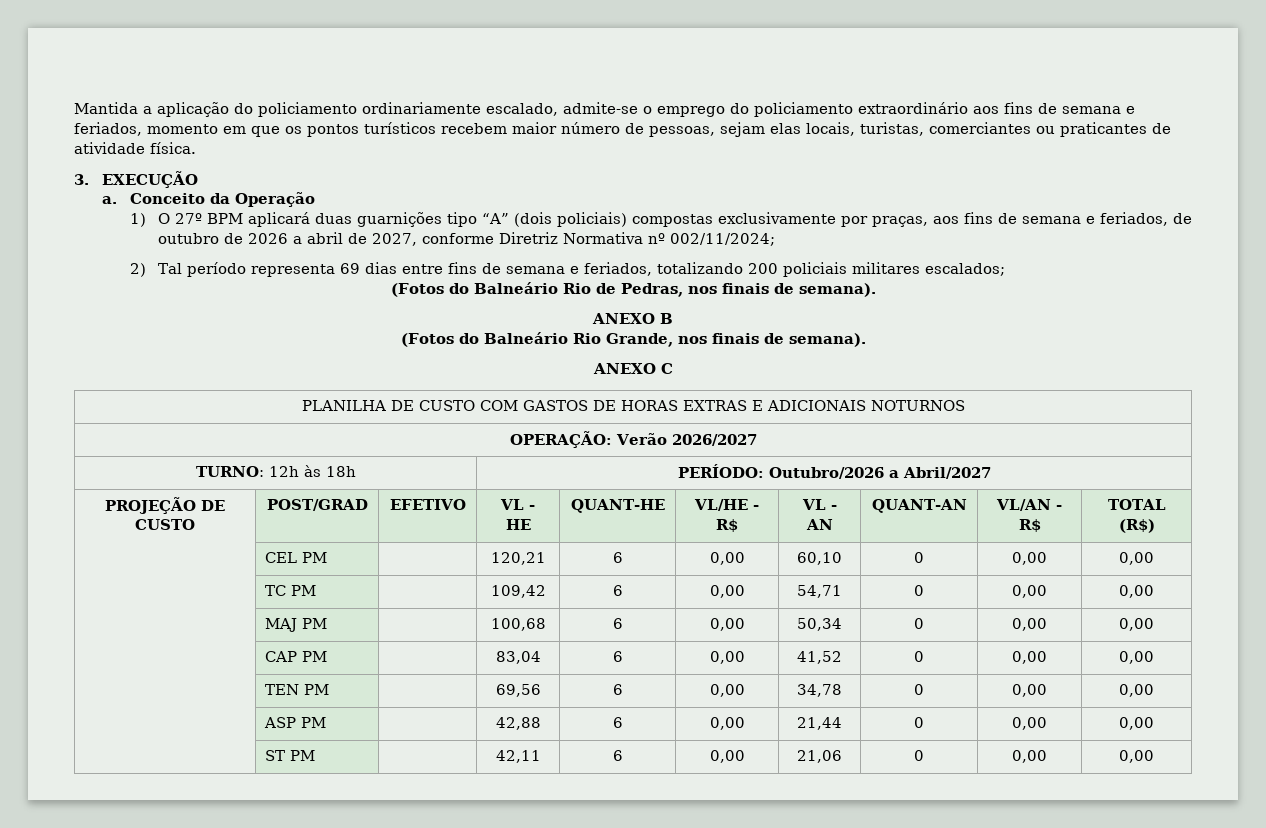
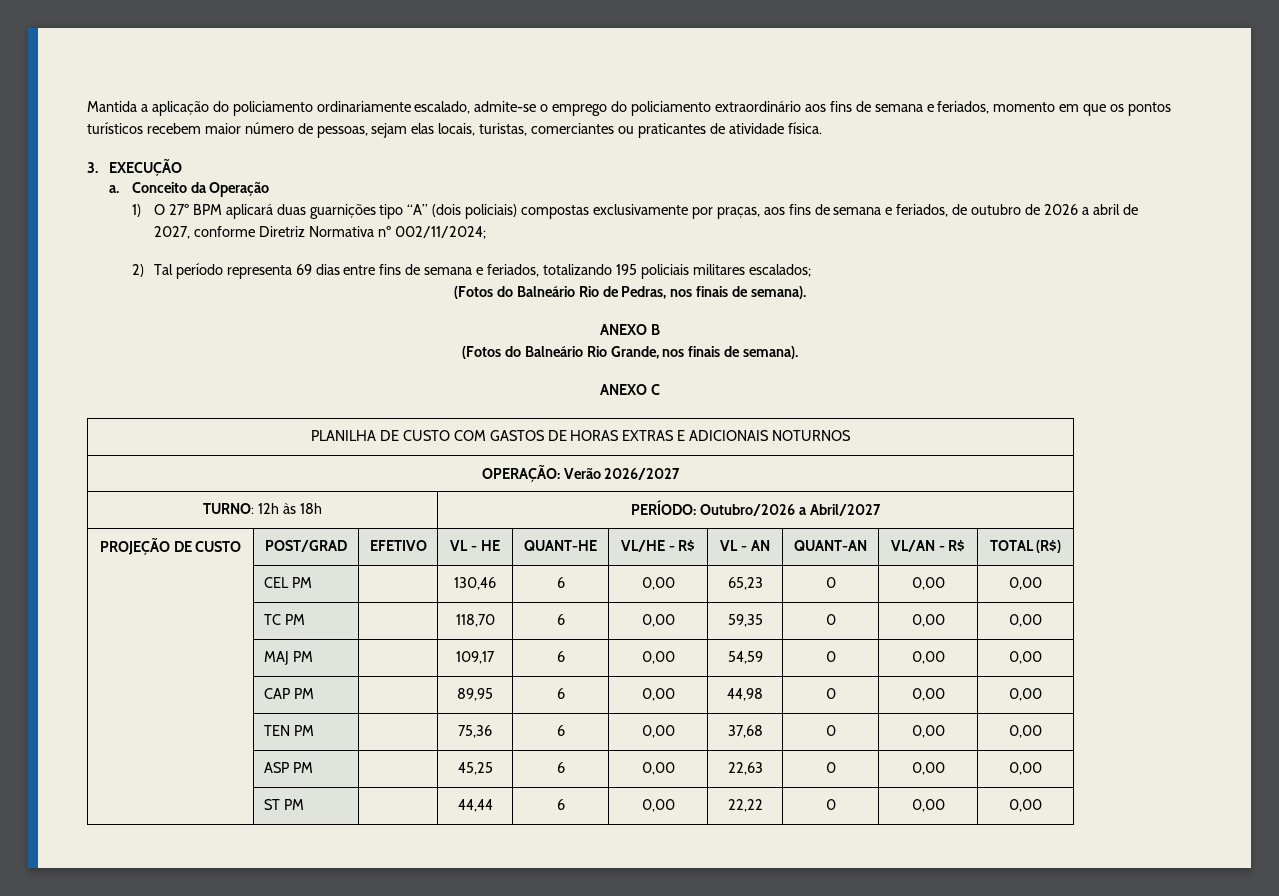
- 2) Tal período representa 69 dias entre fins de semana e feriados, totalizando 200 policiais militares escalados;
+ 2) Tal período representa 69 dias entre fins de semana e feriados, totalizando 195 policiais militares escalados;
- | CEL PM | | 120,21 | 6 | 0,00 | 60,10 | 0 | 0,00 | 0,00
+ | CEL PM | | 130,46 | 6 | 0,00 | 65,23 | 0 | 0,00 | 0,00
- | TC PM | | 109,42 | 6 | 0,00 | 54,71 | 0 | 0,00 | 0,00
+ | TC PM | | 118,70 | 6 | 0,00 | 59,35 | 0 | 0,00 | 0,00
- | MAJ PM | | 100,68 | 6 | 0,00 | 50,34 | 0 | 0,00 | 0,00
+ | MAJ PM | | 109,17 | 6 | 0,00 | 54,59 | 0 | 0,00 | 0,00
- | CAP PM | | 83,04 | 6 | 0,00 | 41,52 | 0 | 0,00 | 0,00
+ | CAP PM | | 89,95 | 6 | 0,00 | 44,98 | 0 | 0,00 | 0,00
- | TEN PM | | 69,56 | 6 | 0,00 | 34,78 | 0 | 0,00 | 0,00
+ | TEN PM | | 75,36 | 6 | 0,00 | 37,68 | 0 | 0,00 | 0,00
- | ASP PM | | 42,88 | 6 | 0,00 | 21,44 | 0 | 0,00 | 0,00
+ | ASP PM | | 45,25 | 6 | 0,00 | 22,63 | 0 | 0,00 | 0,00
- | ST PM | | 42,11 | 6 | 0,00 | 21,06 | 0 | 0,00 | 0,00
+ | ST PM | | 44,44 | 6 | 0,00 | 22,22 | 0 | 0,00 | 0,00

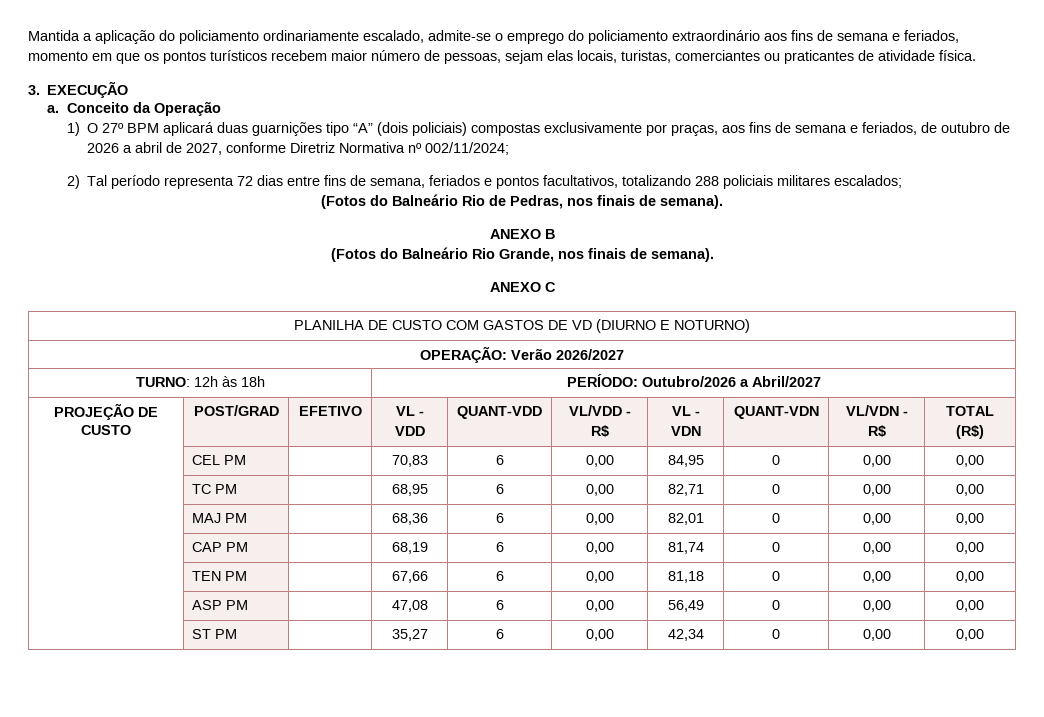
- 2) Tal período representa 69 dias entre fins de semana e feriados, totalizando 195 policiais militares escalados;
+ 2) Tal período representa 72 dias entre fins de semana, feriados e pontos facultativos, totalizando 288 policiais militares escalados;
- PLANILHA DE CUSTO COM GASTOS DE HORAS EXTRAS E ADICIONAIS NOTURNOS
+ PLANILHA DE CUSTO COM GASTOS DE VD (DIURNO E NOTURNO)
- PROJEÇÃO DE CUSTO | POST/GRAD | EFETIVO | VL - HE | QUANT-HE | VL/HE - R$ | VL - AN | QUANT-AN | VL/AN - R$ | TOTAL (R$)
+ PROJEÇÃO DE CUSTO | POST/GRAD | EFETIVO | VL - VDD | QUANT-VDD | VL/VDD - R$ | VL - VDN | QUANT-VDN | VL/VDN - R$ | TOTAL (R$)
- | CEL PM | | 130,46 | 6 | 0,00 | 65,23 | 0 | 0,00 | 0,00
+ | CEL PM | | 70,83 | 6 | 0,00 | 84,95 | 0 | 0,00 | 0,00
- | TC PM | | 118,70 | 6 | 0,00 | 59,35 | 0 | 0,00 | 0,00
+ | TC PM | | 68,95 | 6 | 0,00 | 82,71 | 0 | 0,00 | 0,00
- | MAJ PM | | 109,17 | 6 | 0,00 | 54,59 | 0 | 0,00 | 0,00
+ | MAJ PM | | 68,36 | 6 | 0,00 | 82,01 | 0 | 0,00 | 0,00
- | CAP PM | | 89,95 | 6 | 0,00 | 44,98 | 0 | 0,00 | 0,00
+ | CAP PM | | 68,19 | 6 | 0,00 | 81,74 | 0 | 0,00 | 0,00
- | TEN PM | | 75,36 | 6 | 0,00 | 37,68 | 0 | 0,00 | 0,00
+ | TEN PM | | 67,66 | 6 | 0,00 | 81,18 | 0 | 0,00 | 0,00
- | ASP PM | | 45,25 | 6 | 0,00 | 22,63 | 0 | 0,00 | 0,00
+ | ASP PM | | 47,08 | 6 | 0,00 | 56,49 | 0 | 0,00 | 0,00
- | ST PM | | 44,44 | 6 | 0,00 | 22,22 | 0 | 0,00 | 0,00
+ | ST PM | | 35,27 | 6 | 0,00 | 42,34 | 0 | 0,00 | 0,00

